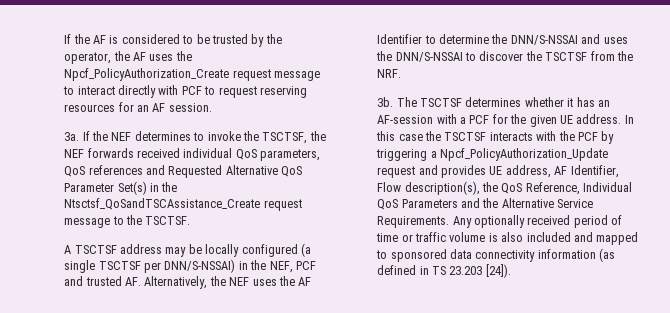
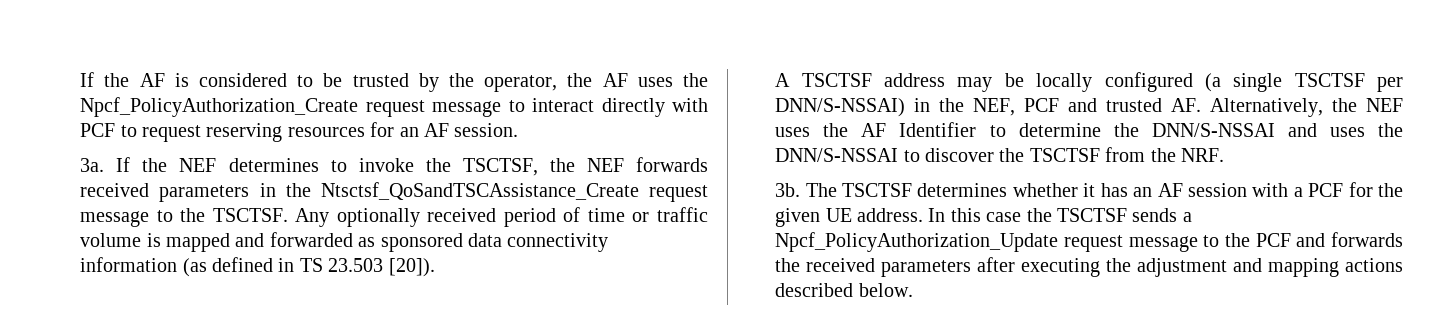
- If the NEF determines to invoke the TSCTSF, the NEF forwards received individual QoS parameters, QoS references and Requested Alternative QoS Parameter Set(s) in the Ntsctsf_QoSandTSCAssistance_Create request message to the TSCTSF.
+ If the NEF determines to invoke the TSCTSF, the NEF forwards received parameters in the Ntsctsf_QoSandTSCAssistance_Create request message to the TSCTSF. Any optionally received period of time or traffic volume is mapped and forwarded as sponsored data connectivity information (as defined in TS 23.503 [20]).
- The TSCTSF determines whether it has an AF-session with a PCF for the given UE address.
+ The TSCTSF determines whether it has an AF session with a PCF for the given UE address.
- In this case the TSCTSF interacts with the PCF by triggering a Npcf_PolicyAuthorization_Update request and provides UE address, AF Identifier, Flow description(s), the QoS Reference, Individual QoS Parameters and the Alternative Service Requirements. Any optionally received period of time or traffic volume is also included and mapped to sponsored data connectivity information (as defined in TS 23.203 [24]).
+ In this case the TSCTSF sends a Npcf_PolicyAuthorization_Update request message to the PCF and forwards the received parameters after executing the adjustment and mapping actions described below.

